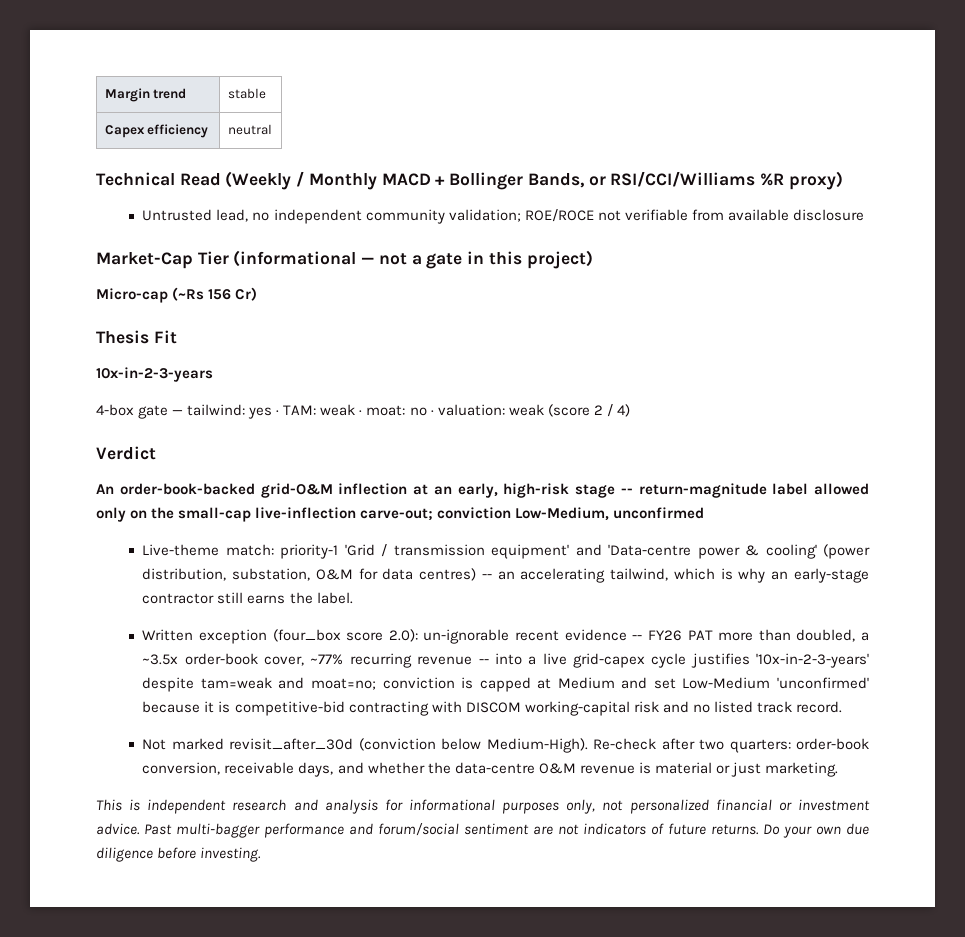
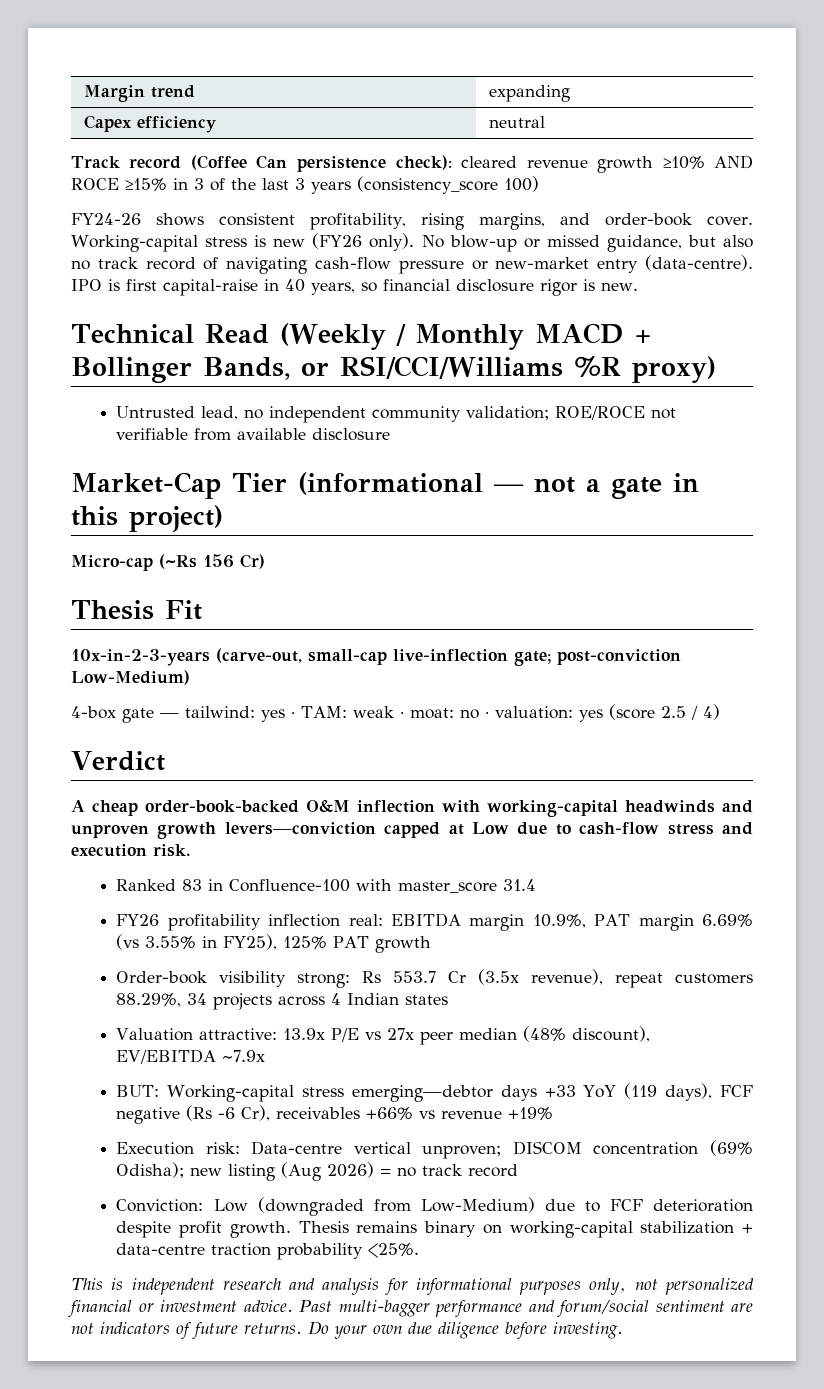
- Margin trend | stable
+ Margin trend | expanding
+ Track record (Coffee Can persistence check): cleared revenue growth ≥10% AND ROCE ≥15% in 3 of the last 3 years (consistency_score 100)
+ FY24-26 shows consistent profitability, rising margins, and order-book cover. Working-capital stress is new (FY26 only). No blow-up or missed guidance, but also no track record of navigating cash-flow pressure or new-market entry (data-centre). IPO is first capital-raise in 40 years, so financial disclosure rigor is new.
- 10x-in-2-3-years
+ 10x-in-2-3-years (carve-out, small-cap live-inflection gate; post-conviction Low-Medium)
- 4-box gate — tailwind: yes · TAM: weak · moat: no · valuation: weak (score 2 / 4)
+ 4-box gate — tailwind: yes · TAM: weak · moat: no · valuation: yes (score 2.5 / 4)
- An order-book-backed grid-O&M inflection at an early, high-risk stage -- return-magnitude label allowed only on the small-cap live-inflection carve-out; conviction Low-Medium, unconfirmed
- Live-theme match: priority-1 'Grid / transmission equipment' and 'Data-centre power & cooling' (power distribution, substation, O&M for data centres) -- an accelerating tailwind, which is why an early-stage contractor still earns the label.
- Written exception (four_box score 2.0): un-ignorable recent evidence -- FY26 PAT more than doubled, a ~3.5x order-book cover, ~77% recurring revenue -- into a live grid-capex cycle justifies '10x-in-2-3-years' despite tam=weak and moat=no; conviction is capped at Medium and set Low-Medium 'unconfirmed' because it is competitive-bid contracting with DISCOM working-capital risk and no listed track record.
- Not marked revisit_after_30d (conviction below Medium-High). Re-check after two quarters: order-book conversion, receivable days, and whether the data-centre O&M revenue is material or just marketing.
+ A cheap order-book-backed O&M inflection with working-capital headwinds and unproven growth levers—conviction capped at Low due to cash-flow stress and execution risk.
+ Ranked 83 in Confluence-100 with master_score 31.4
+ FY26 profitability inflection real: EBITDA margin 10.9%, PAT margin 6.69% (vs 3.55% in FY25), 125% PAT growth
+ Order-book visibility strong: Rs 553.7 Cr (3.5x revenue), repeat customers 88.29%, 34 projects across 4 Indian states
+ Valuation attractive: 13.9x P/E vs 27x peer median (48% discount), EV/EBITDA ~7.9x
+ BUT: Working-capital stress emerging—debtor days +33 YoY (119 days), FCF negative (Rs -6 Cr), receivables +66% vs revenue +19%
+ Execution risk: Data-centre vertical unproven; DISCOM concentration (69% Odisha); new listing (Aug 2026) = no track record
+ Conviction: Low (downgraded from Low-Medium) due to FCF deterioration despite profit growth. Thesis remains binary on working-capital stabilization + data-centre traction probability <25%.

